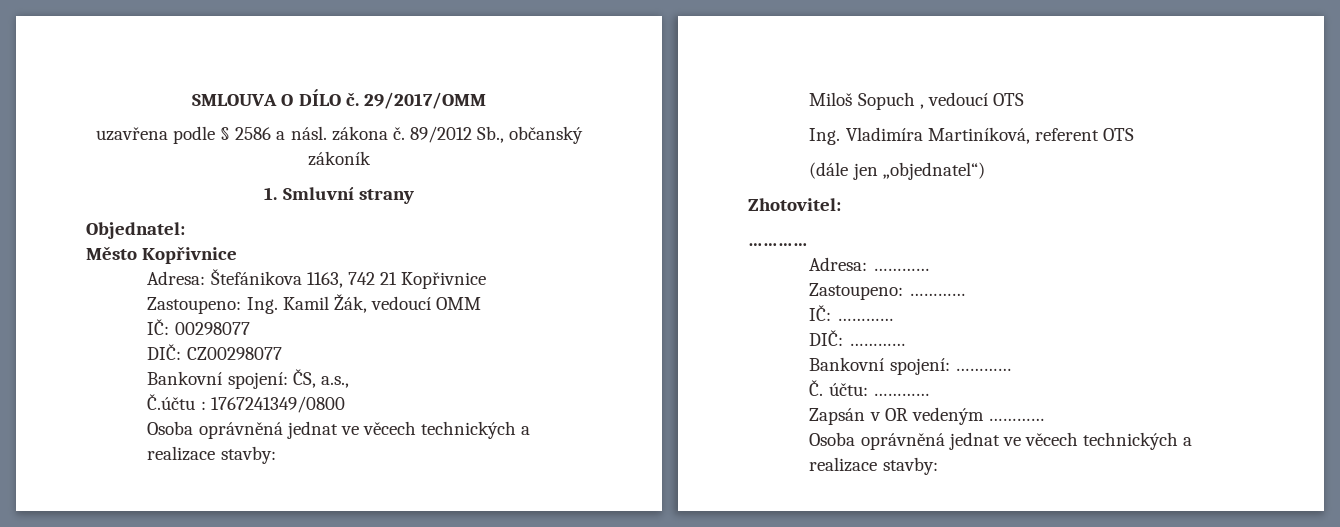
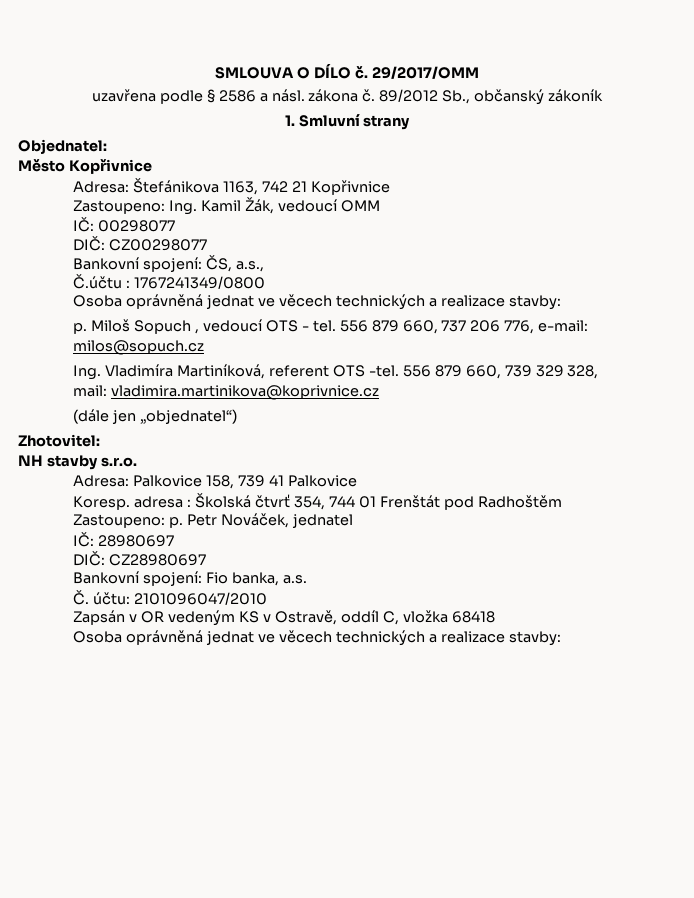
- Miloš Sopuch , vedoucí OTS
+ p. Miloš Sopuch , vedoucí OTS - tel. 556 879 660, 737 206 776, e-mail: milos@sopuch.cz
- Ing. Vladimíra Martiníková, referent OTS
+ Ing. Vladimíra Martiníková, referent OTS -tel. 556 879 660, 739 329 328,
+ mail: vladimira.martinikova@koprivnice.cz
  (dále jen „objednatel“)
  Zhotovitel:
- …………
- Adresa: …………
- Zastoupeno: …………
- IČ: …………
- DIČ: …………
- Bankovní spojení: …………
+ NH stavby s.r.o.
+ Adresa: Palkovice 158, 739 41 Palkovice
+ Koresp. adresa : Školská čtvrť 354, 744 01 Frenštát pod Radhoštěm
+ Zastoupeno: p. Petr Nováček, jednatel
+ IČ: 28980697
+ DIČ: CZ28980697
+ Bankovní spojení: Fio banka, a.s.
- Č. účtu: …………
+ Č. účtu: 2101096047/2010
- Zapsán v OR vedeným …………
+ Zapsán v OR vedeným KS v Ostravě, oddíl C, vložka 68418

